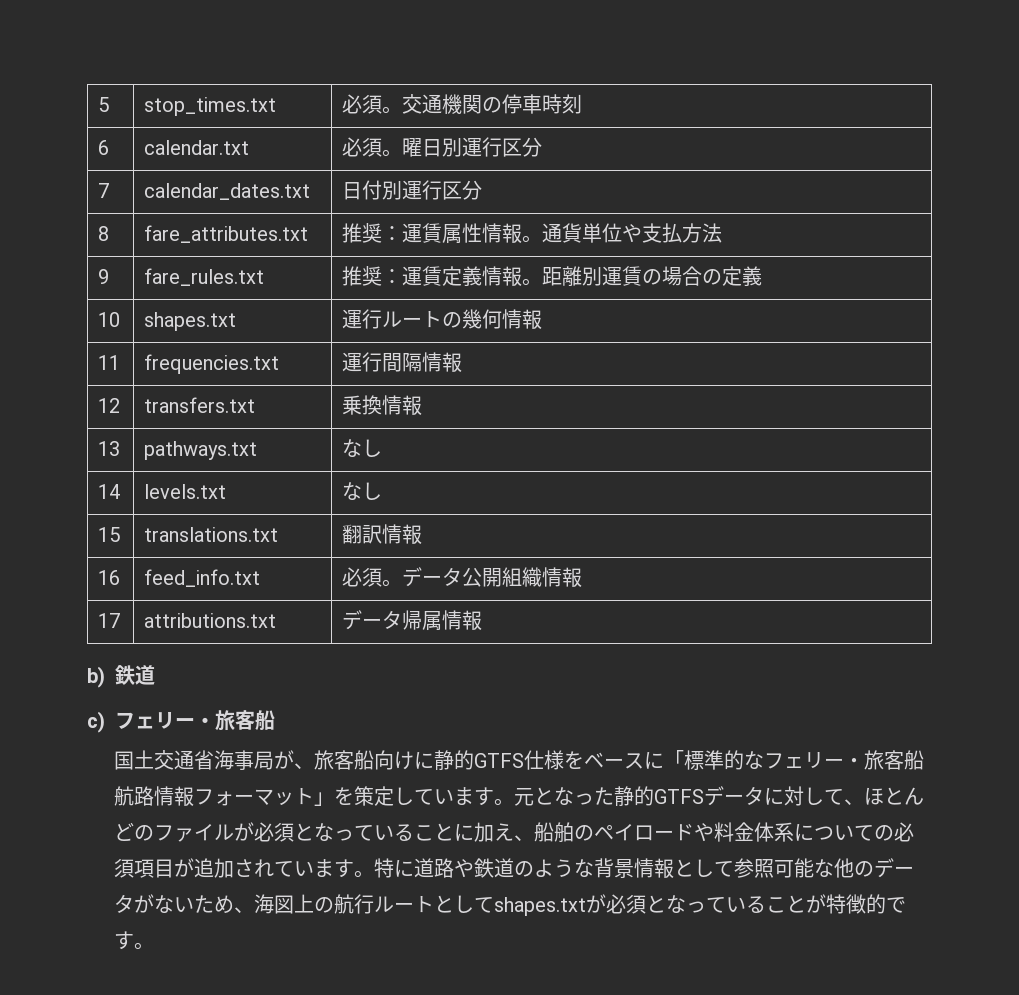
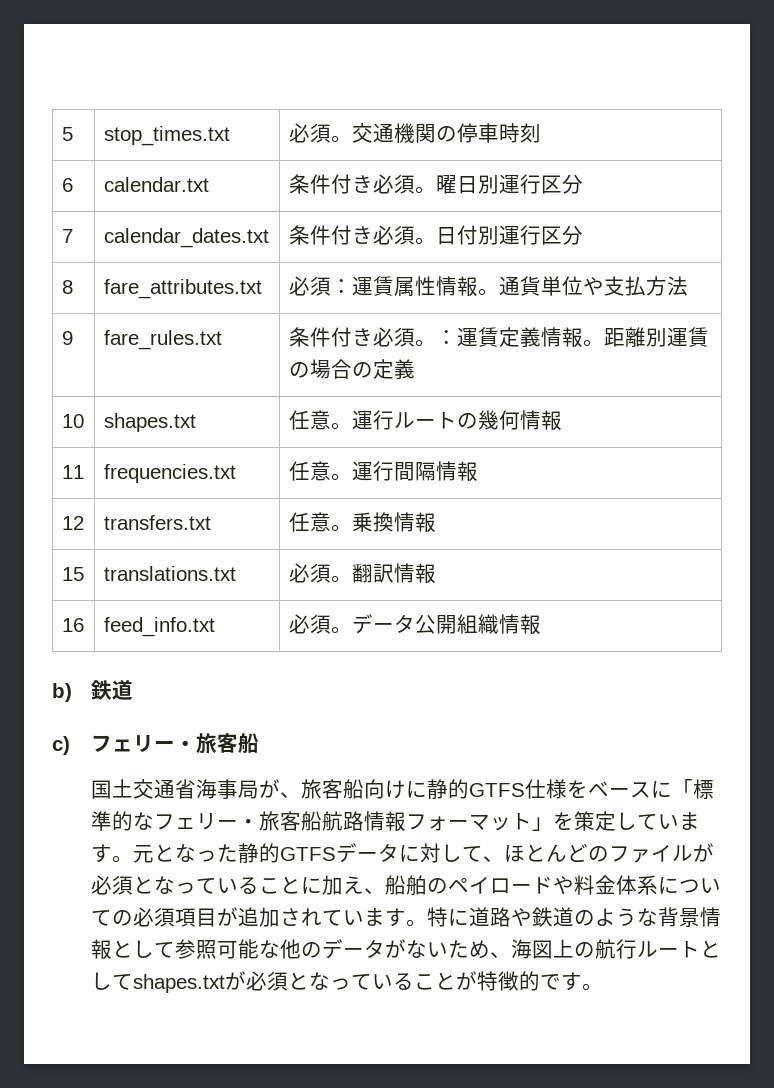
- 6 | calendar.txt | 必須。曜日別運行区分
+ 6 | calendar.txt | 条件付き必須。曜日別運行区分
- 7 | calendar_dates.txt | 日付別運行区分
+ 7 | calendar_dates.txt | 条件付き必須。日付別運行区分
- 8 | fare_attributes.txt | 推奨：運賃属性情報。通貨単位や支払方法
+ 8 | fare_attributes.txt | 必須：運賃属性情報。通貨単位や支払方法
- 9 | fare_rules.txt | 推奨：運賃定義情報。距離別運賃の場合の定義
+ 9 | fare_rules.txt | 条件付き必須。：運賃定義情報。距離別運賃の場合の定義
- 10 | shapes.txt | 運行ルートの幾何情報
+ 10 | shapes.txt | 任意。運行ルートの幾何情報
- 11 | frequencies.txt | 運行間隔情報
+ 11 | frequencies.txt | 任意。運行間隔情報
- 12 | transfers.txt | 乗換情報
+ 12 | transfers.txt | 任意。乗換情報
- 13 | pathways.txt | なし
- 14 | levels.txt | なし
- 15 | translations.txt | 翻訳情報
+ 15 | translations.txt | 必須。翻訳情報
- 17 | attributions.txt | データ帰属情報

